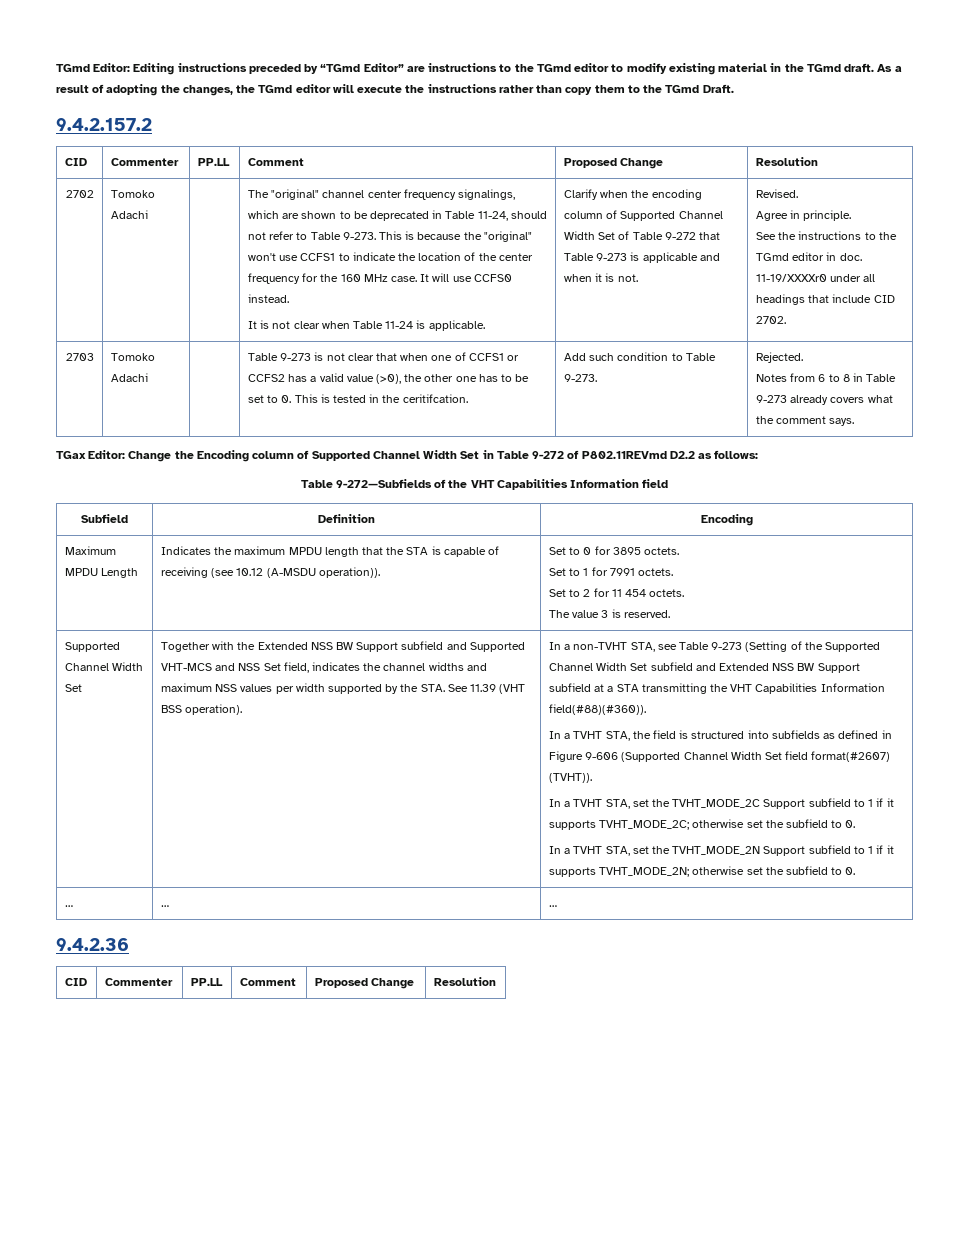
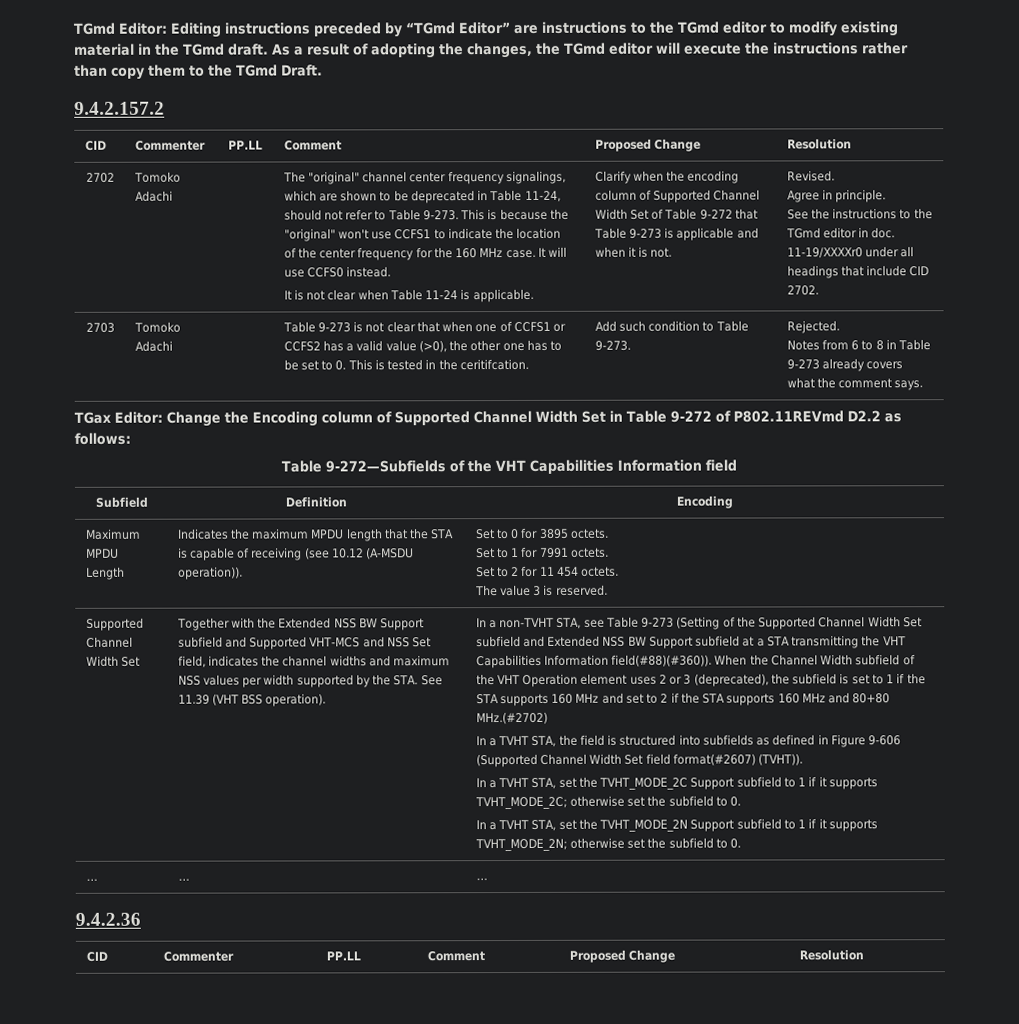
+ When the Channel Width subfield of the VHT Operation element uses 2 or 3 (deprecated), the subfield is set to 1 if the STA supports 160 MHz and set to 2 if the STA supports 160 MHz and 80+80 MHz.(#2702)

